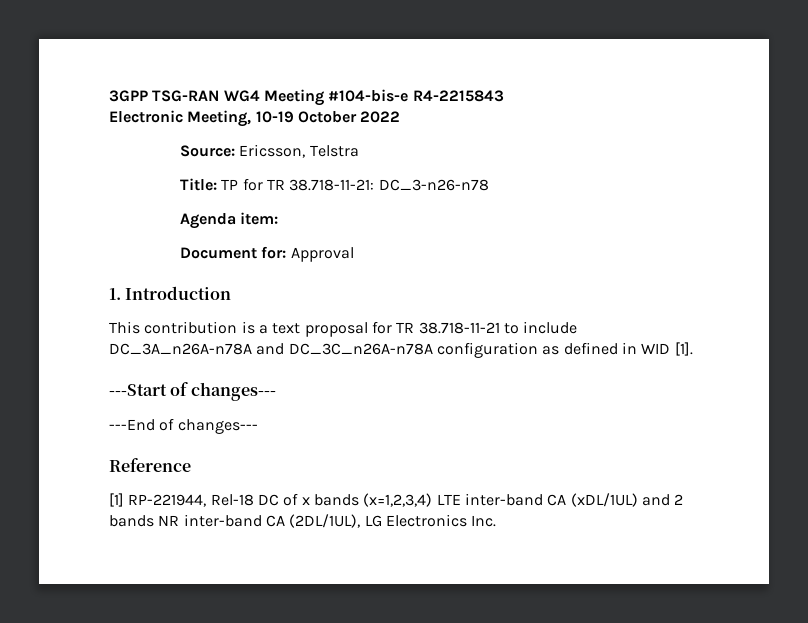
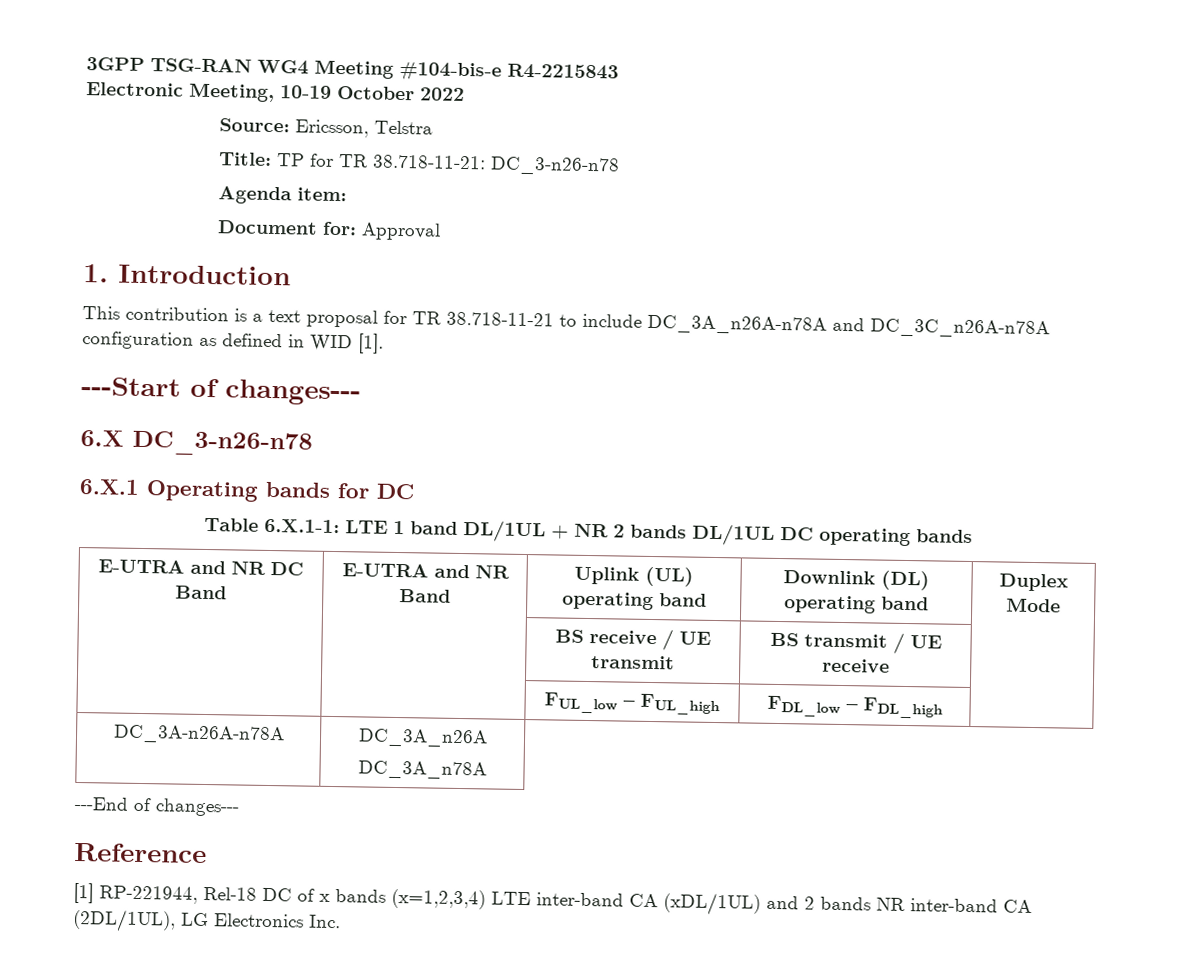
+ 6.X DC_3-n26-n78
+ 6.X.1 Operating bands for DC
+ Table 6.X.1-1: LTE 1 band DL/1UL + NR 2 bands DL/1UL DC operating bands
+ E-UTRA and NR DC Band | E-UTRA and NR Band | Uplink (UL) operating band | Downlink (DL) operating band | Duplex Mode
+ | | BS receive / UE transmit | BS transmit / UE receive |
+ | | FUL_low – FUL_high | FDL_low – FDL_high |
+ DC_3A-n26A-n78A | DC_3A_n26A
+ DC_3A_n78A

